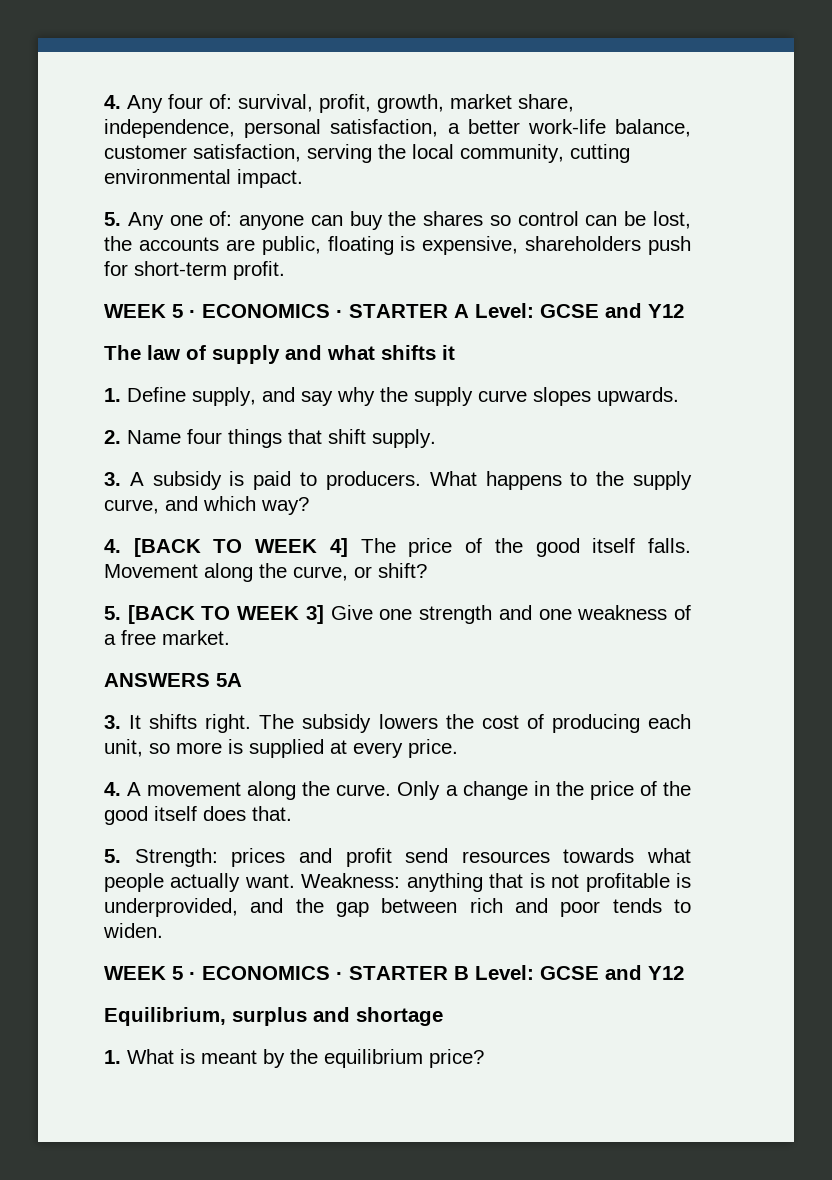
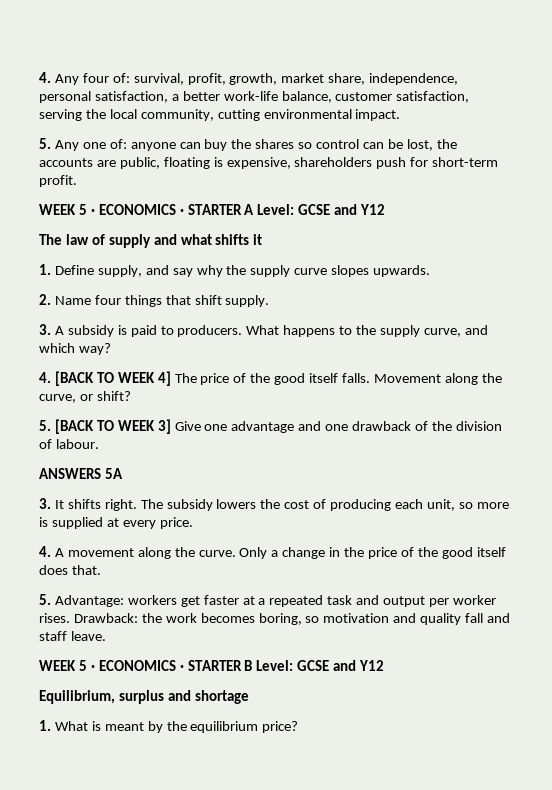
- 5. [BACK TO WEEK 3] Give one strength and one weakness of a free market.
+ 5. [BACK TO WEEK 3] Give one advantage and one drawback of the division of labour.
- 5. Strength: prices and profit send resources towards what people actually want. Weakness: anything that is not profitable is underprovided, and the gap between rich and poor tends to widen.
+ 5. Advantage: workers get faster at a repeated task and output per worker rises. Drawback: the work becomes boring, so motivation and quality fall and staff leave.

